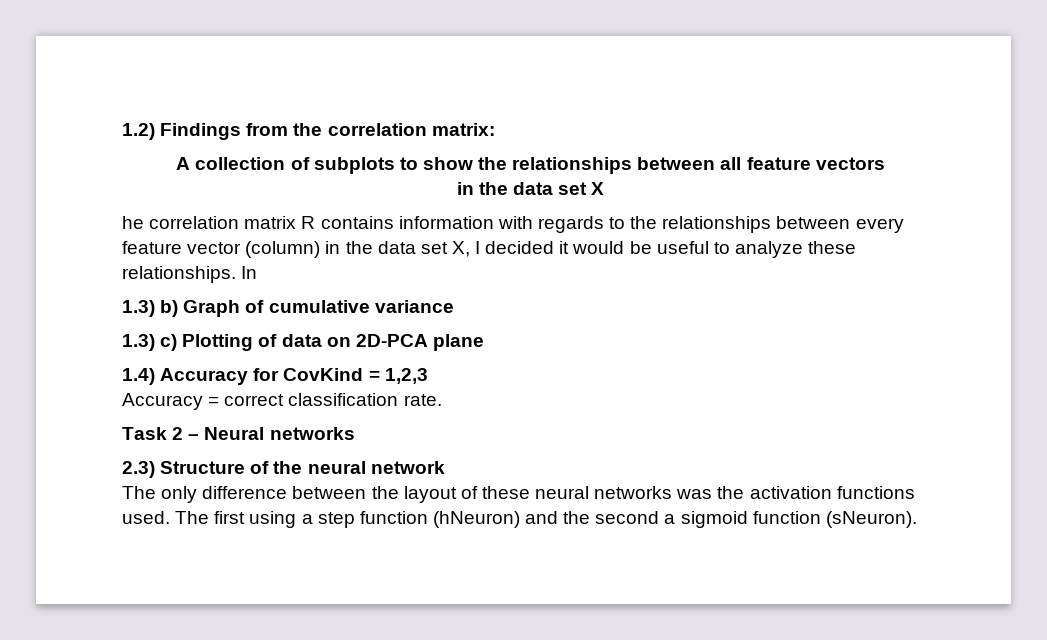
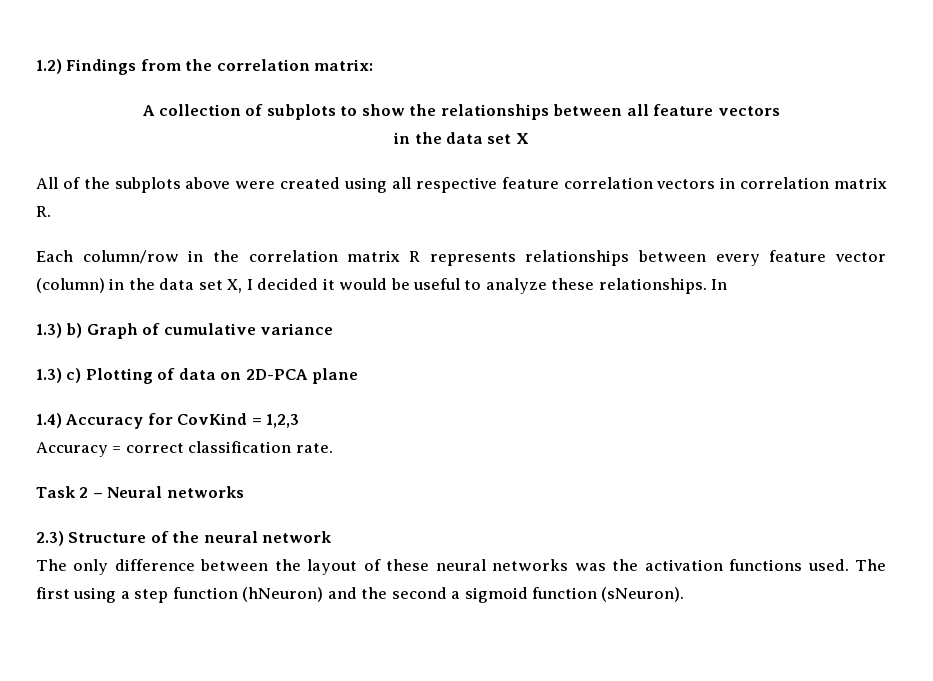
- he correlation matrix R contains information with regards to the relationships between every feature vector (column) in the data set X, I decided it would be useful to analyze these relationships.
+ All of the subplots above were created using all respective feature correlation vectors in correlation matrix R.
+ Each column/row in the correlation matrix R represents relationships between every feature vector (column) in the data set X, I decided it would be useful to analyze these relationships.

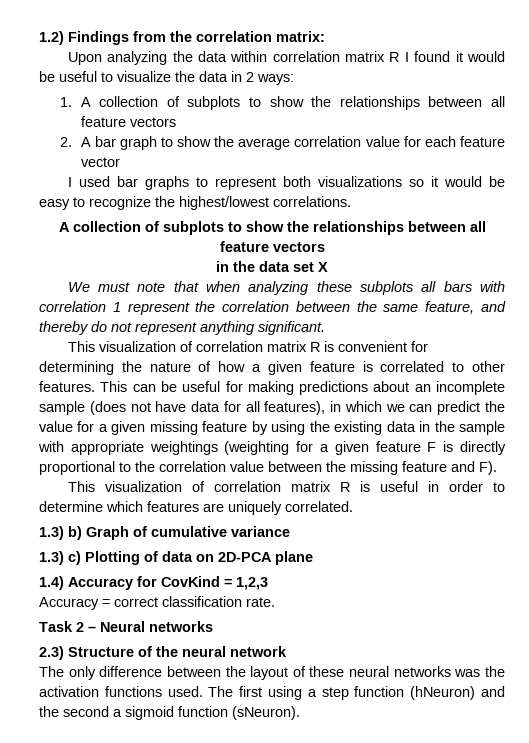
+ Upon analyzing the data within correlation matrix R I found it would be useful to visualize the data in 2 ways:
+ 1. A collection of subplots to show the relationships between all feature vectors
+ 2. A bar graph to show the average correlation value for each feature vector
+ I used bar graphs to represent both visualizations so it would be easy to recognize the highest/lowest correlations.
- All of the subplots above were created using all respective feature correlation vectors in correlation matrix R.
- Each column/row in the correlation matrix R represents relationships between every feature vector (column) in the data set X, I decided it would be useful to analyze these relationships. In
+ We must note that when analyzing these subplots all bars with correlation 1 represent the correlation between the same feature, and thereby do not represent anything significant.
+ This visualization of correlation matrix R is convenient for determining the nature of how a given feature is correlated to other features. This can be useful for making predictions about an incomplete sample (does not have data for all features), in which we can predict the value for a given missing feature by using the existing data in the sample with appropriate weightings (weighting for a given feature F is directly proportional to the correlation value between the missing feature and F).
+ This visualization of correlation matrix R is useful in order to determine which features are uniquely correlated.

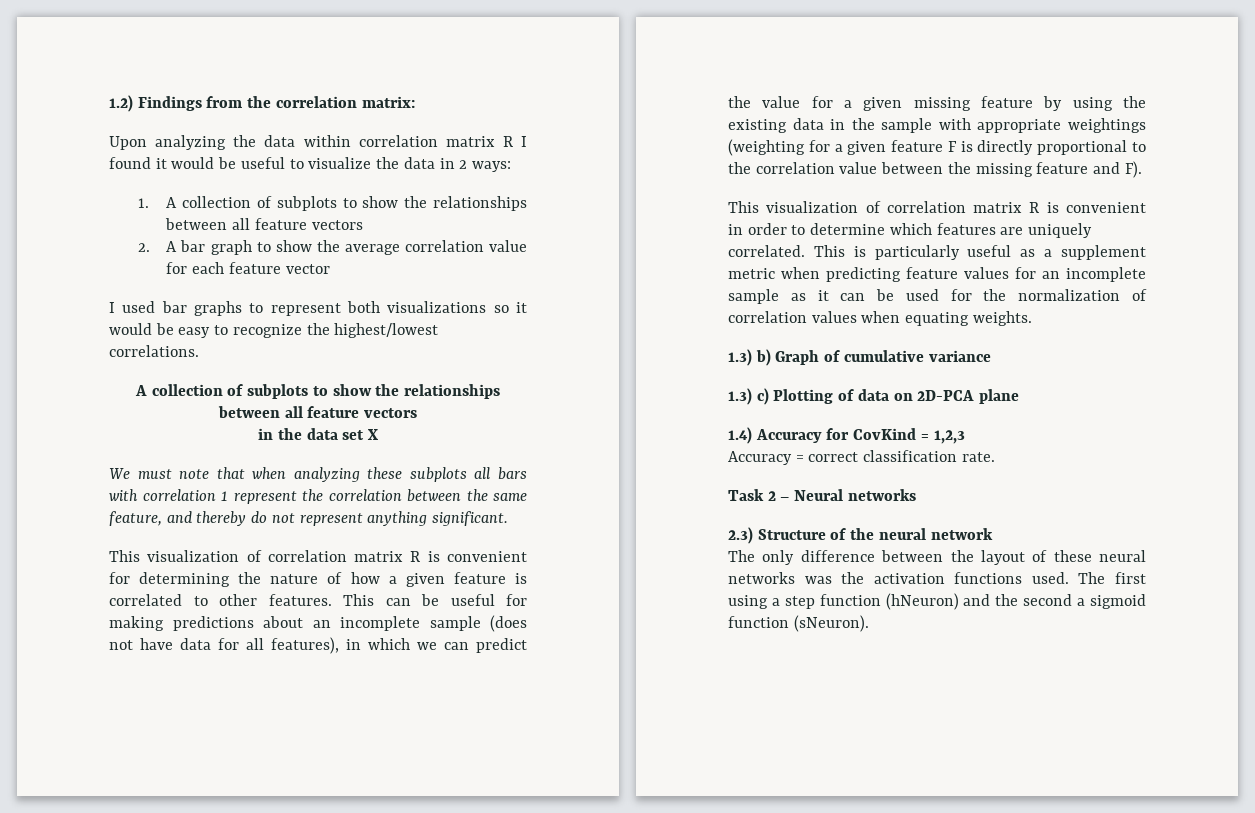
- This visualization of correlation matrix R is useful in order to determine which features are uniquely correlated.
+ This visualization of correlation matrix R is convenient in order to determine which features are uniquely correlated. This is particularly useful as a supplement metric when predicting feature values for an incomplete sample as it can be used for the normalization of correlation values when equating weights.

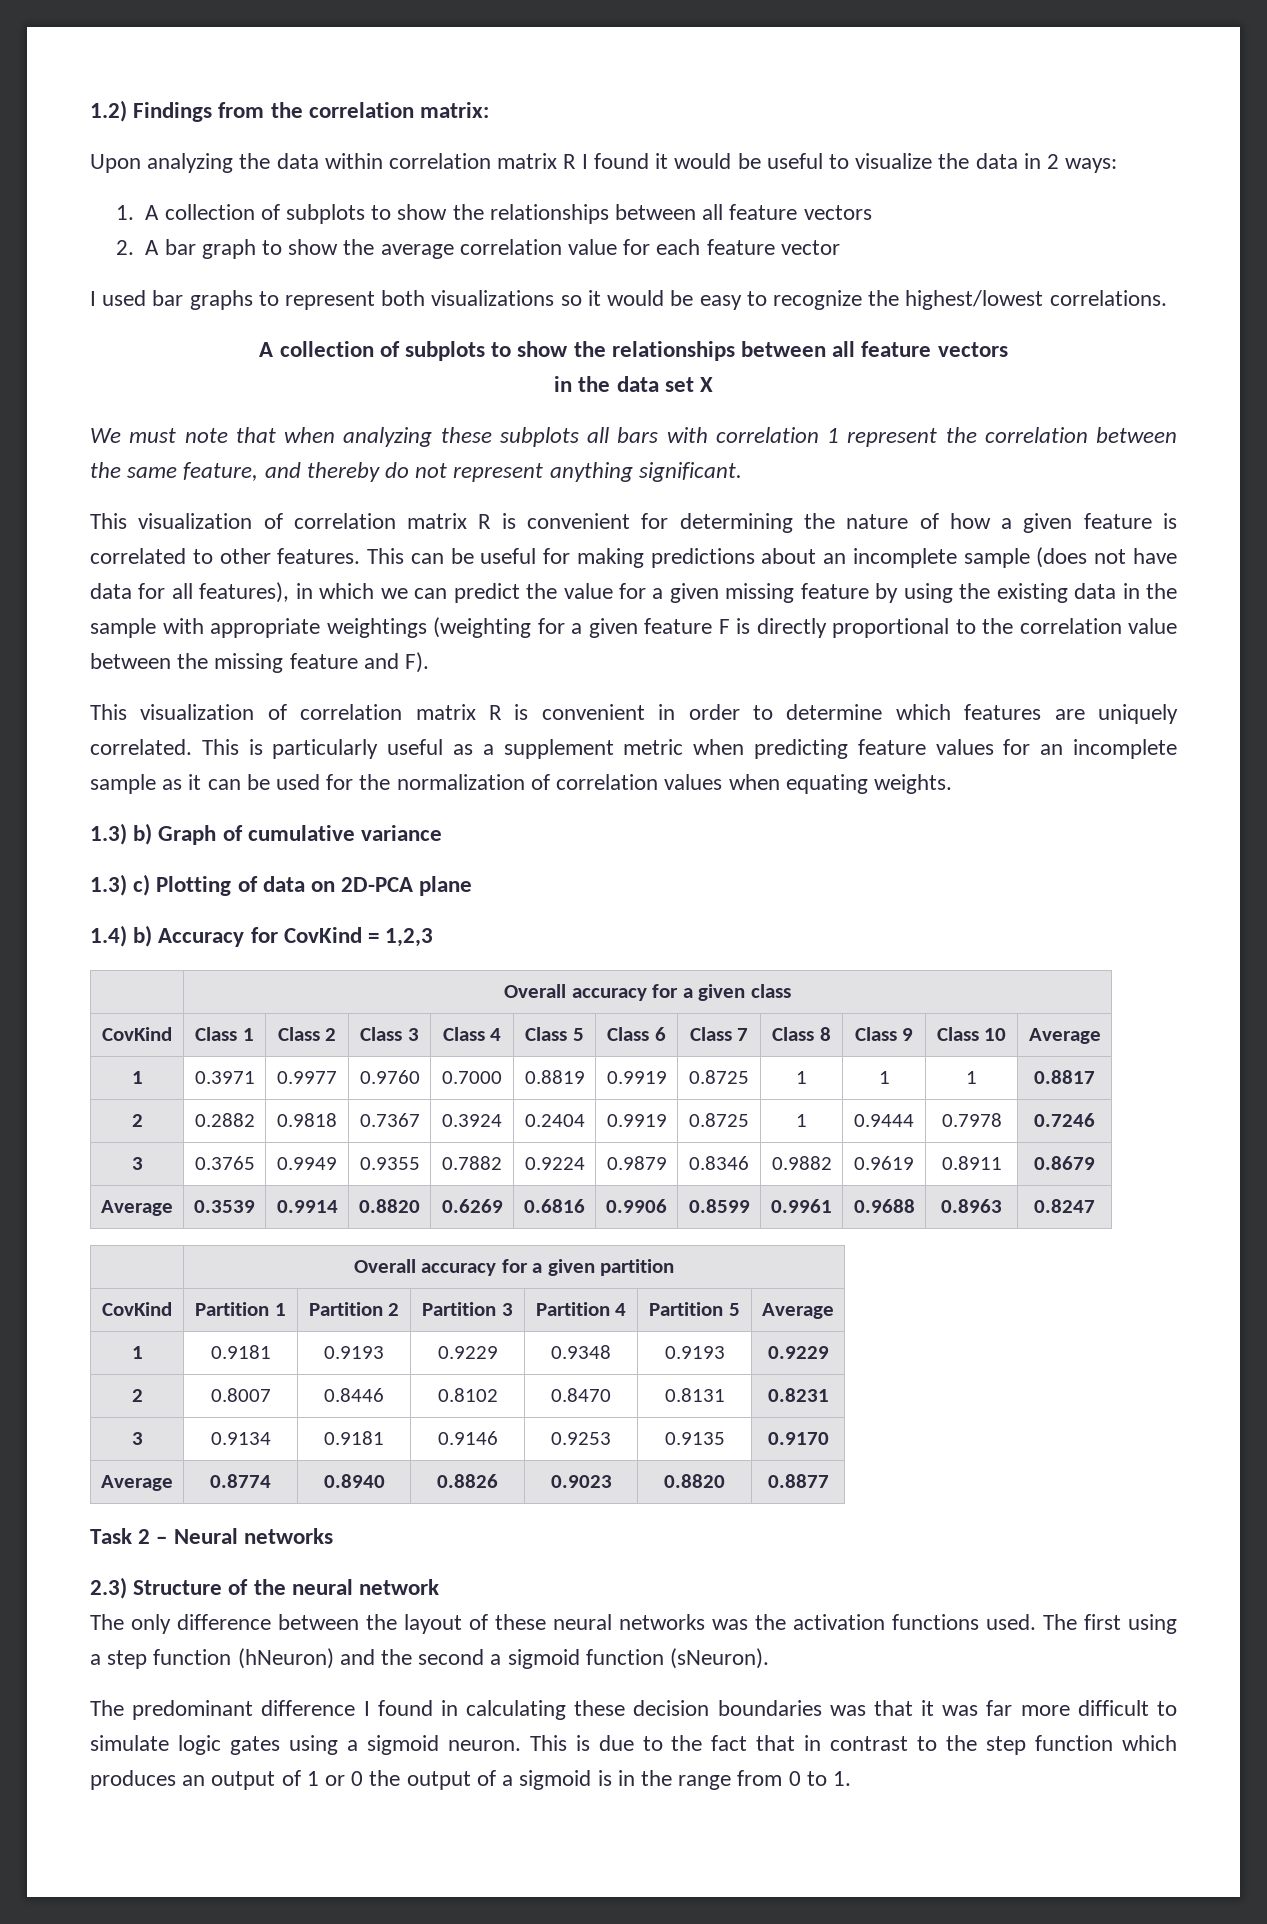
- 1.4) Accuracy for CovKind = 1,2,3
+ 1.4) b) Accuracy for CovKind = 1,2,3
- Accuracy = correct classification rate.
+ | Overall accuracy for a given class
+ CovKind | Class 1 | Class 2 | Class 3 | Class 4 | Class 5 | Class 6 | Class 7 | Class 8 | Class 9 | Class 10 | Average
+ 1 | 0.3971 | 0.9977 | 0.9760 | 0.7000 | 0.8819 | 0.9919 | 0.8725 | 1 | 1 | 1 | 0.8817
+ 2 | 0.2882 | 0.9818 | 0.7367 | 0.3924 | 0.2404 | 0.9919 | 0.8725 | 1 | 0.9444 | 0.7978 | 0.7246
+ 3 | 0.3765 | 0.9949 | 0.9355 | 0.7882 | 0.9224 | 0.9879 | 0.8346 | 0.9882 | 0.9619 | 0.8911 | 0.8679
+ Average | 0.3539 | 0.9914 | 0.8820 | 0.6269 | 0.6816 | 0.9906 | 0.8599 | 0.9961 | 0.9688 | 0.8963 | 0.8247
+ | Overall accuracy for a given partition
+ CovKind | Partition 1 | Partition 2 | Partition 3 | Partition 4 | Partition 5 | Average
+ 1 | 0.9181 | 0.9193 | 0.9229 | 0.9348 | 0.9193 | 0.9229
+ 2 | 0.8007 | 0.8446 | 0.8102 | 0.8470 | 0.8131 | 0.8231
+ 3 | 0.9134 | 0.9181 | 0.9146 | 0.9253 | 0.9135 | 0.9170
+ Average | 0.8774 | 0.8940 | 0.8826 | 0.9023 | 0.8820 | 0.8877
+ The predominant difference I found in calculating these decision boundaries was that it was far more difficult to simulate logic gates using a sigmoid neuron. This is due to the fact that in contrast to the step function which produces an output of 1 or 0 the output of a sigmoid is in the range from 0 to 1.

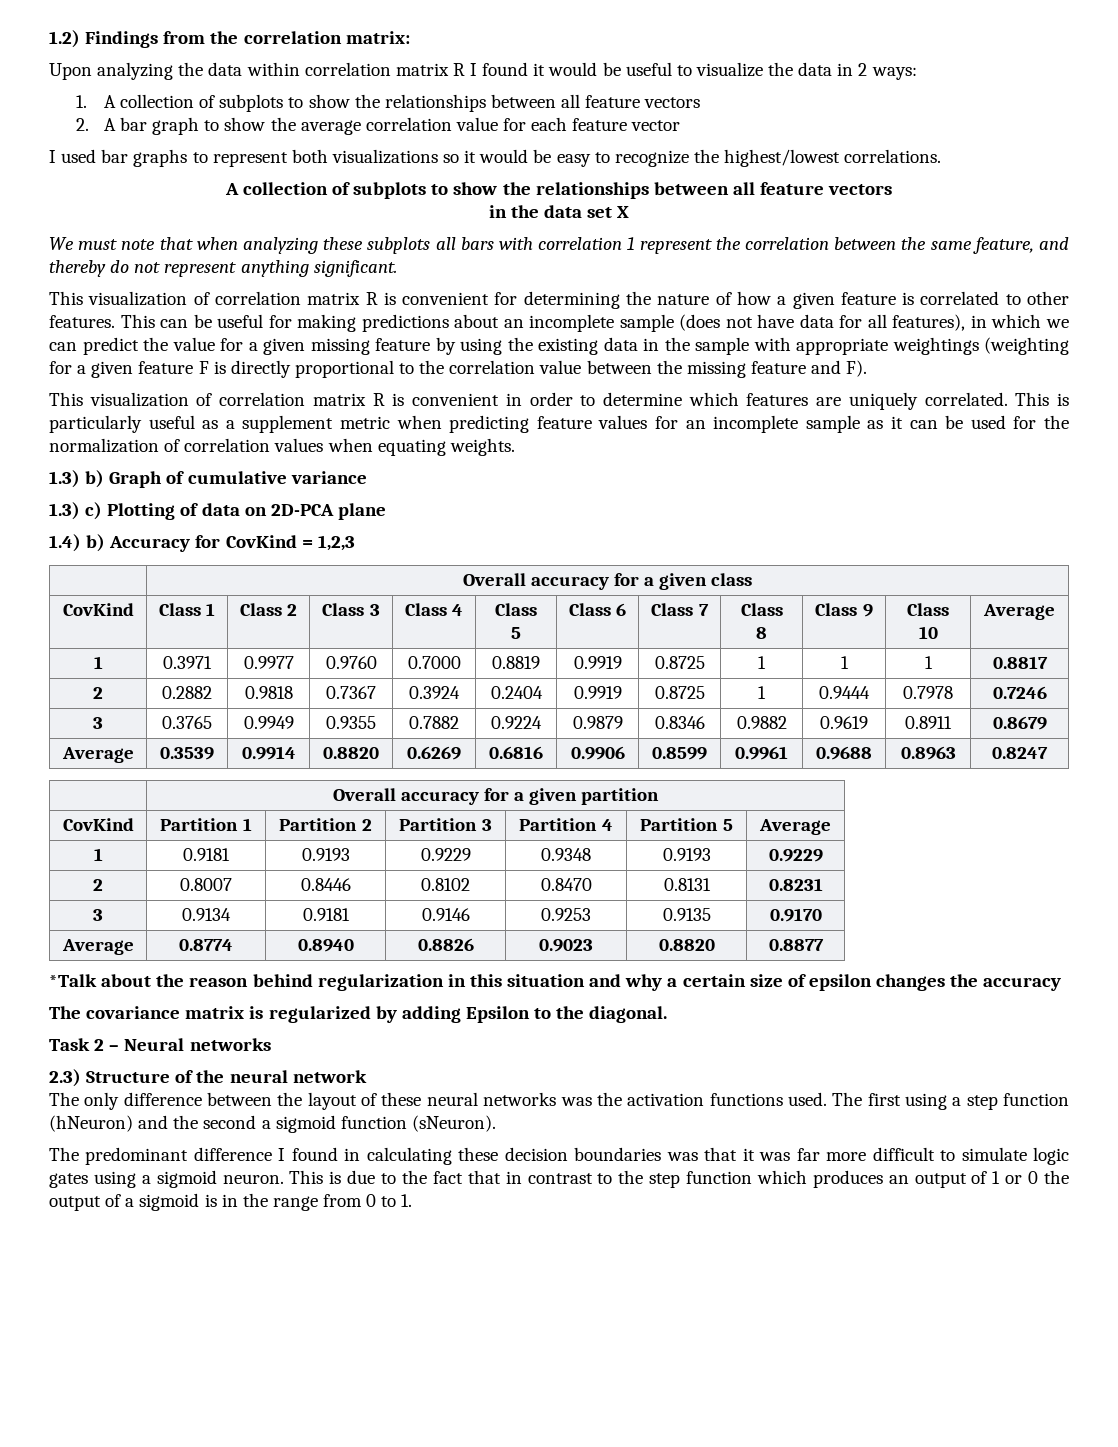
+ *Talk about the reason behind regularization in this situation and why a certain size of epsilon changes the accuracy
+ The covariance matrix is regularized by adding Epsilon to the diagonal.

